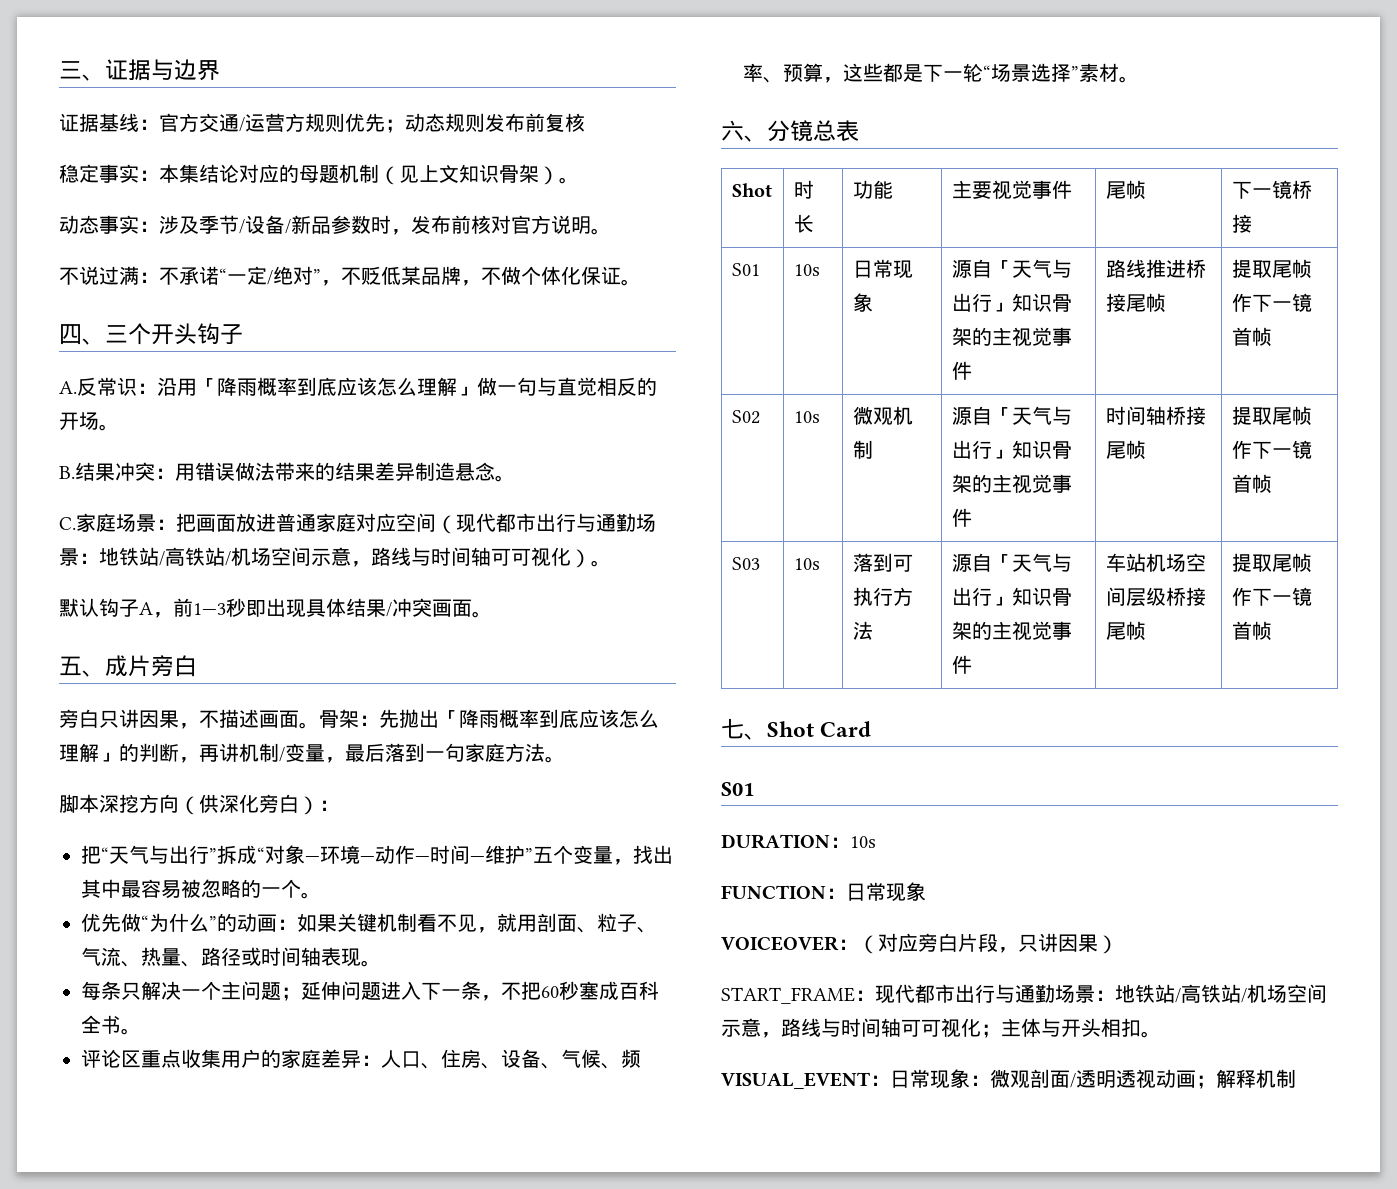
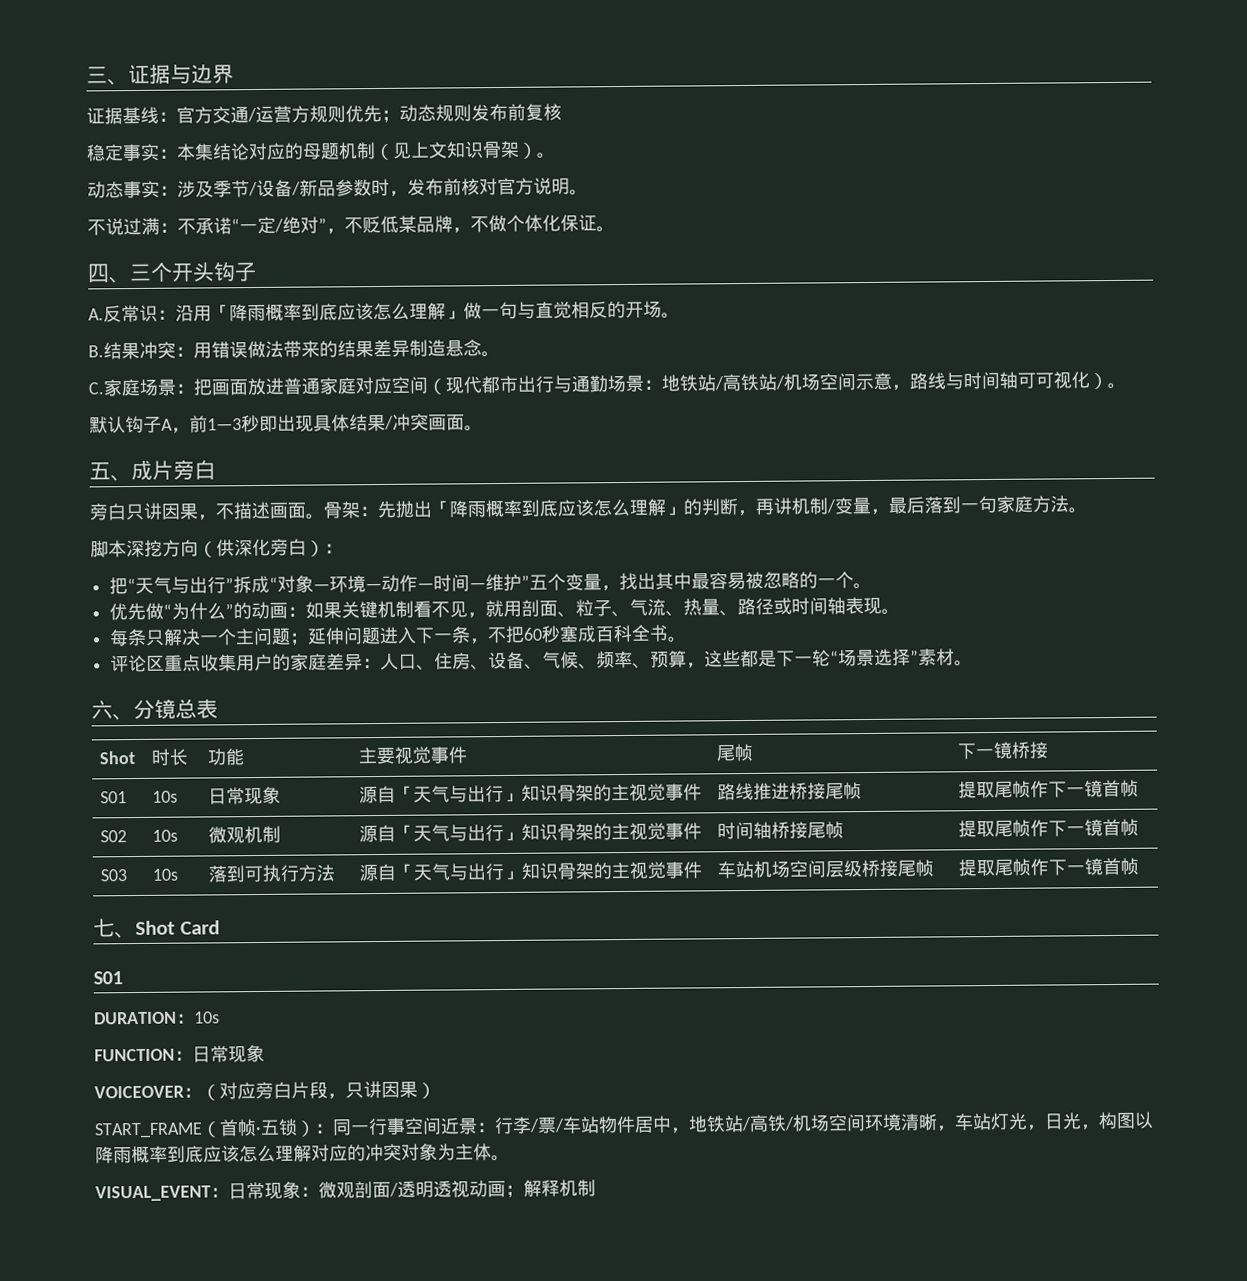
- START_FRAME：现代都市出行与通勤场景：地铁站/高铁站/机场空间示意，路线与时间轴可可视化；主体与开头相扣。
+ START_FRAME（首帧·五锁）：同一行事空间近景：行李/票/车站物件居中，地铁站/高铁/机场空间环境清晰，车站灯光，日光，构图以降雨概率到底应该怎么理解对应的冲突对象为主体。

